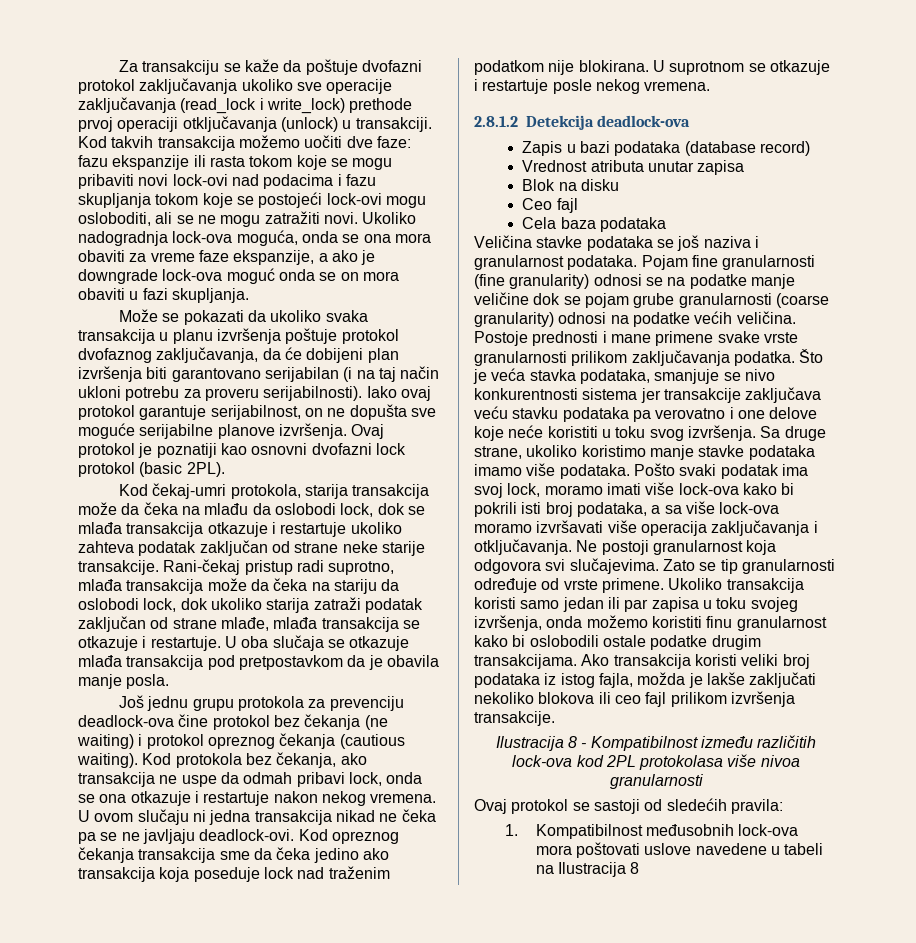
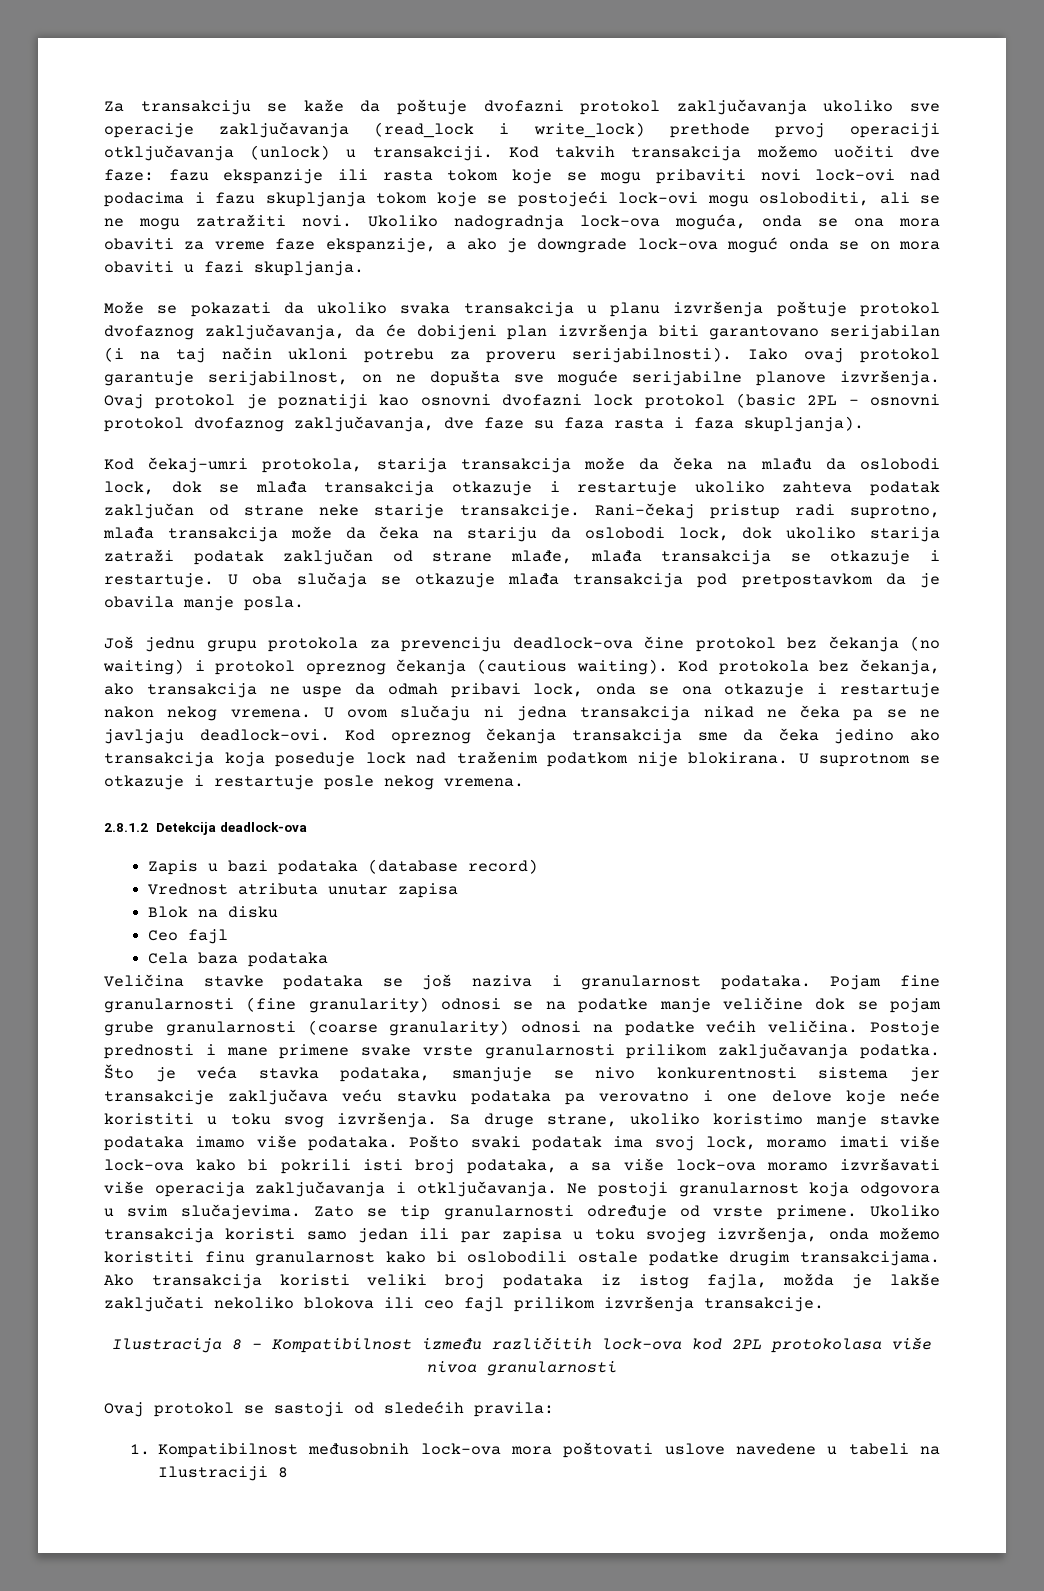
- Ovaj protokol je poznatiji kao osnovni dvofazni lock protokol (basic 2PL).
+ Ovaj protokol je poznatiji kao osnovni dvofazni lock protokol (basic 2PL – osnovni protokol dvofaznog zaključavanja, dve faze su faza rasta i faza skupljanja).
- Još jednu grupu protokola za prevenciju deadlock-ova čine protokol bez čekanja (ne waiting) i protokol opreznog čekanja (cautious waiting).
+ Još jednu grupu protokola za prevenciju deadlock-ova čine protokol bez čekanja (no waiting) i protokol opreznog čekanja (cautious waiting).
- Ne postoji granularnost koja odgovora svi slučajevima.
+ Ne postoji granularnost koja odgovora u svim slučajevima.
- 1. Kompatibilnost međusobnih lock-ova mora poštovati uslove navedene u tabeli na Ilustracija 8
+ 1. Kompatibilnost međusobnih lock-ova mora poštovati uslove navedene u tabeli na Ilustraciji 8

